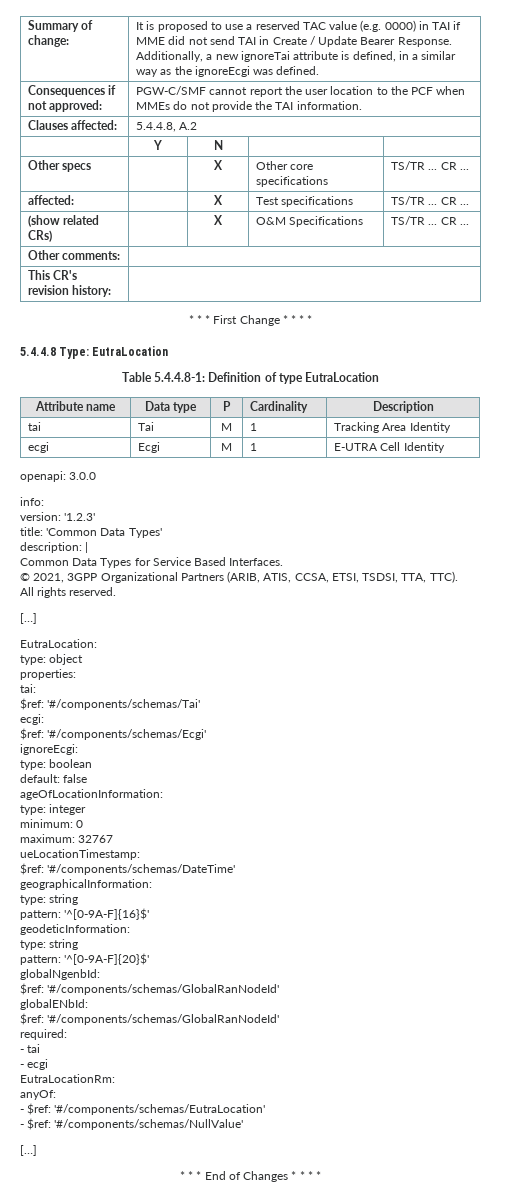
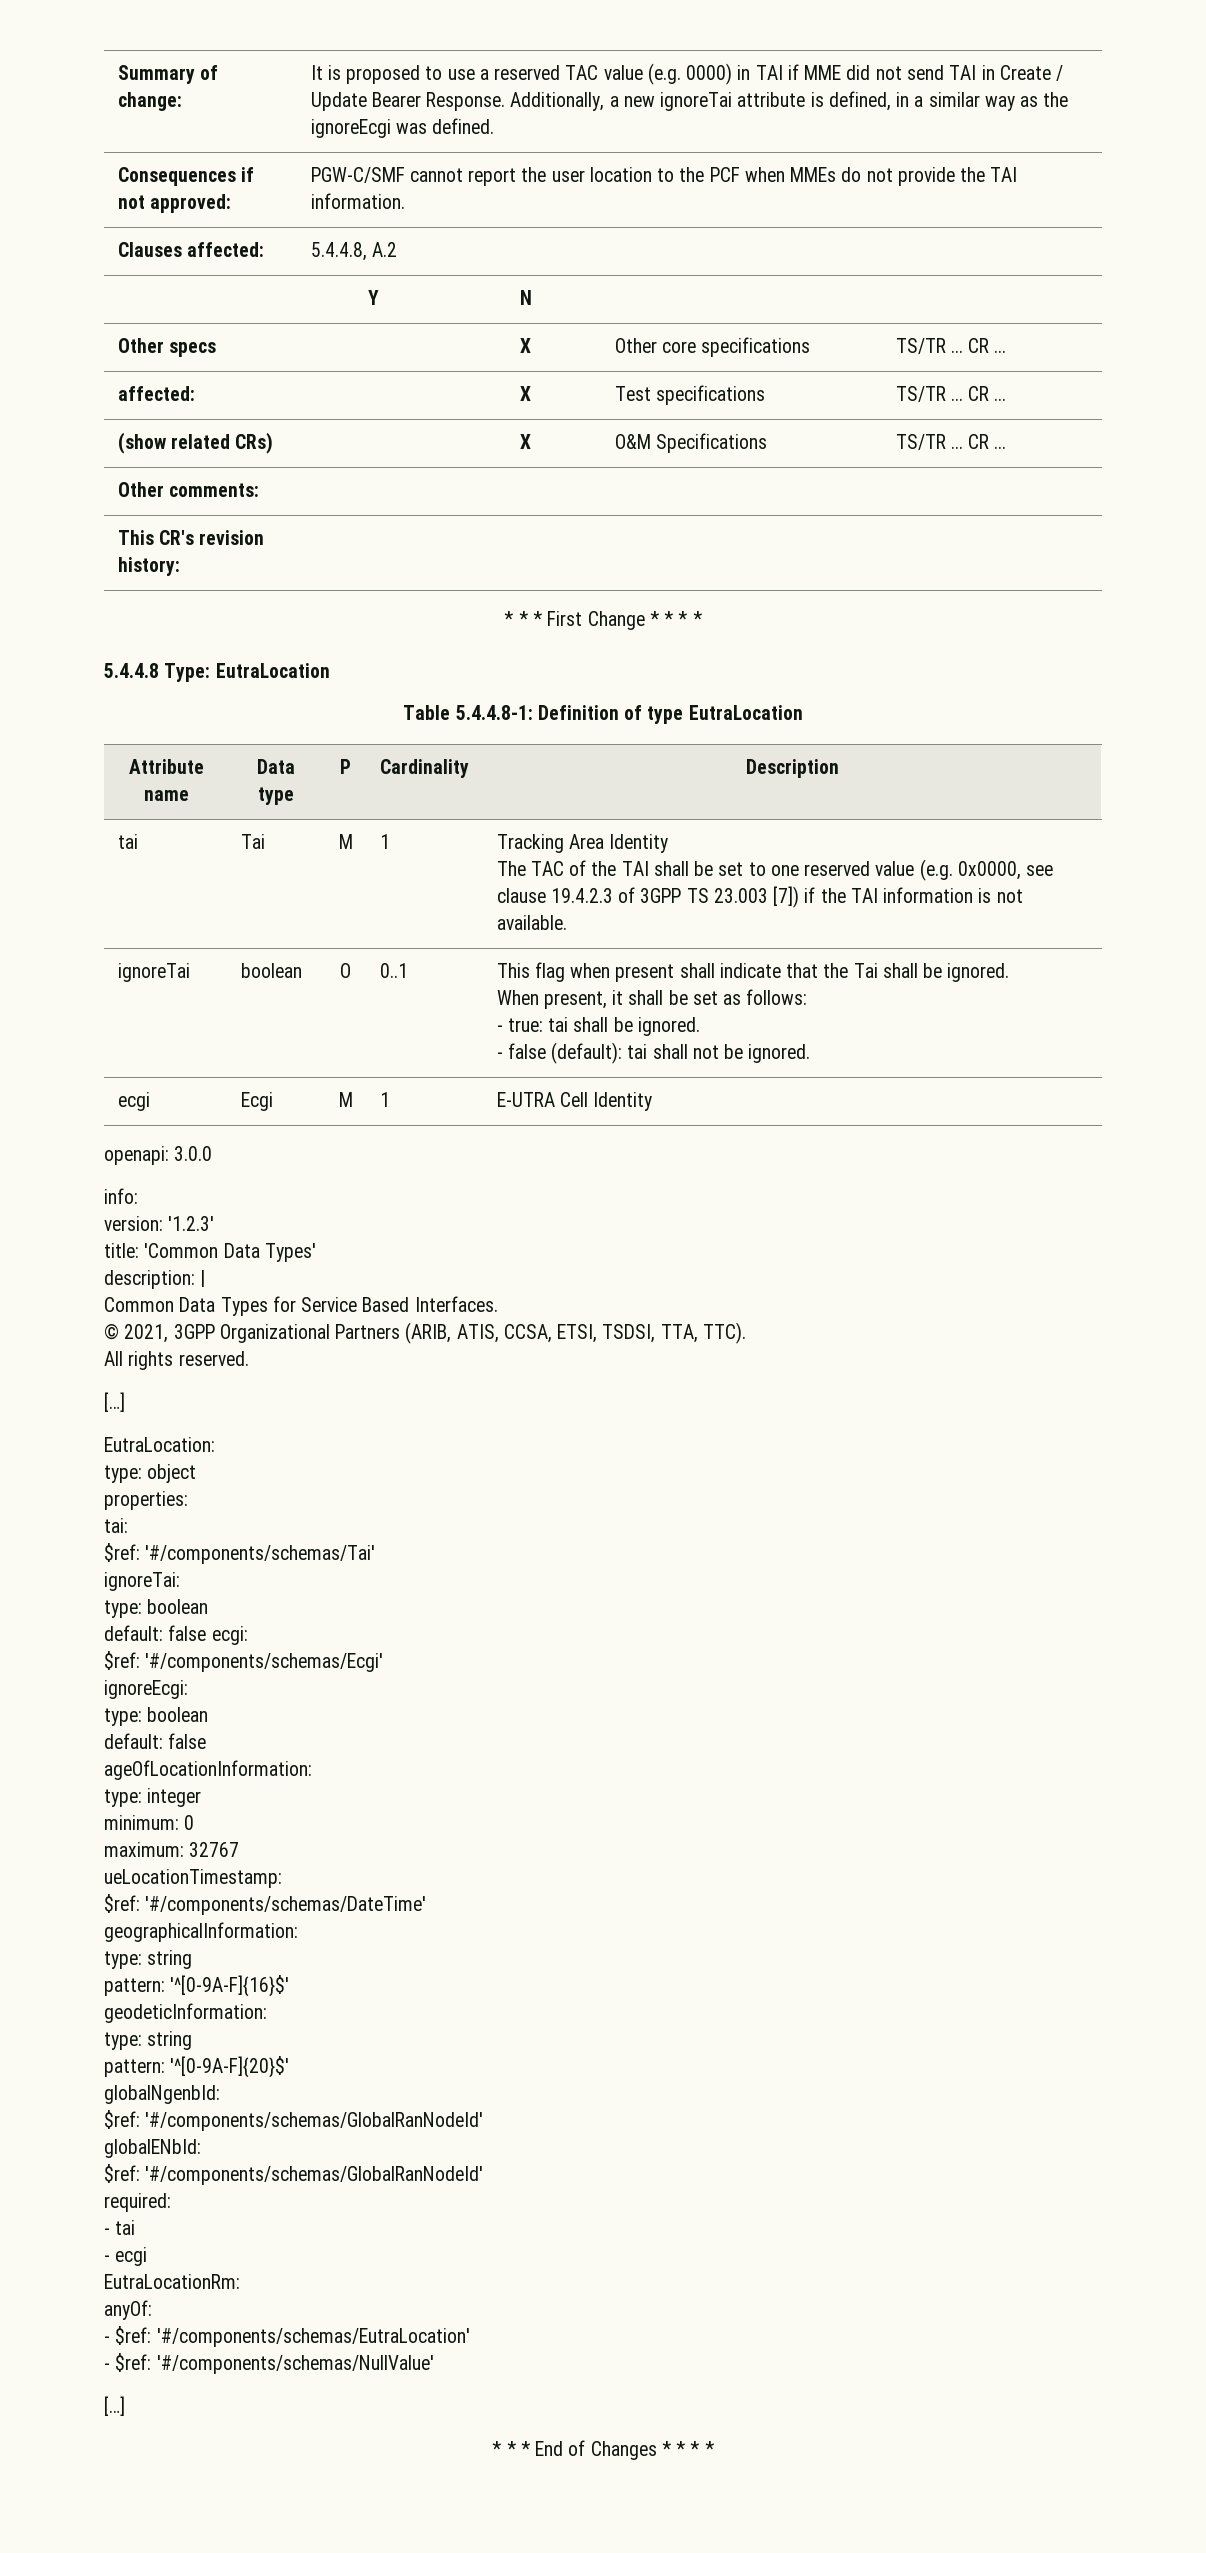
  tai | Tai | M | 1 | Tracking Area Identity
+ The TAC of the TAI shall be set to one reserved value (e.g. 0x0000, see clause 19.4.2.3 of 3GPP TS 23.003 [7]) if the TAI information is not available.
+ ignoreTai | boolean | O | 0..1 | This flag when present shall indicate that the Tai shall be ignored.
+ When present, it shall be set as follows:
+ - true: tai shall be ignored.
+ - false (default): tai shall not be ignored.
- ecgi:
+ ignoreTai:
+ type: boolean
+ default: false ecgi:

